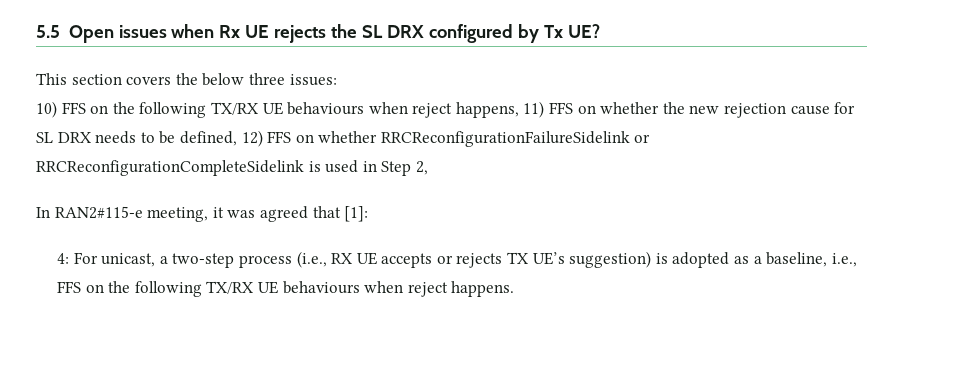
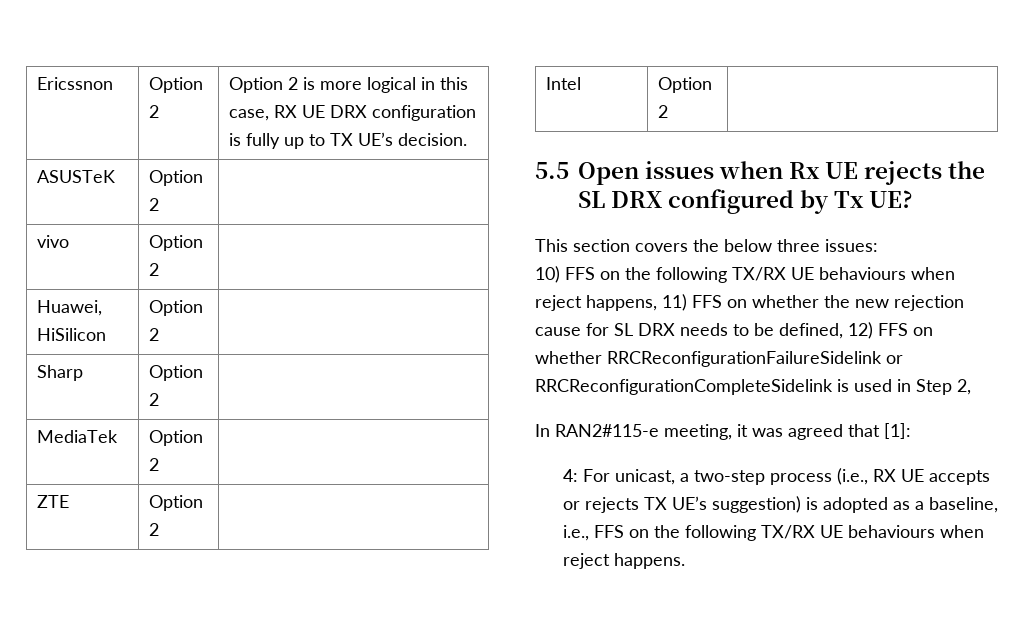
+ Ericssnon | Option 2 | Option 2 is more logical in this case, RX UE DRX configuration is fully up to TX UE’s decision.
+ ASUSTeK | Option 2 |
+ vivo | Option 2 |
+ Huawei, HiSilicon | Option 2 |
+ Sharp | Option 2 |
+ MediaTek | Option 2 |
+ ZTE | Option 2 |
+ Intel | Option 2 |

